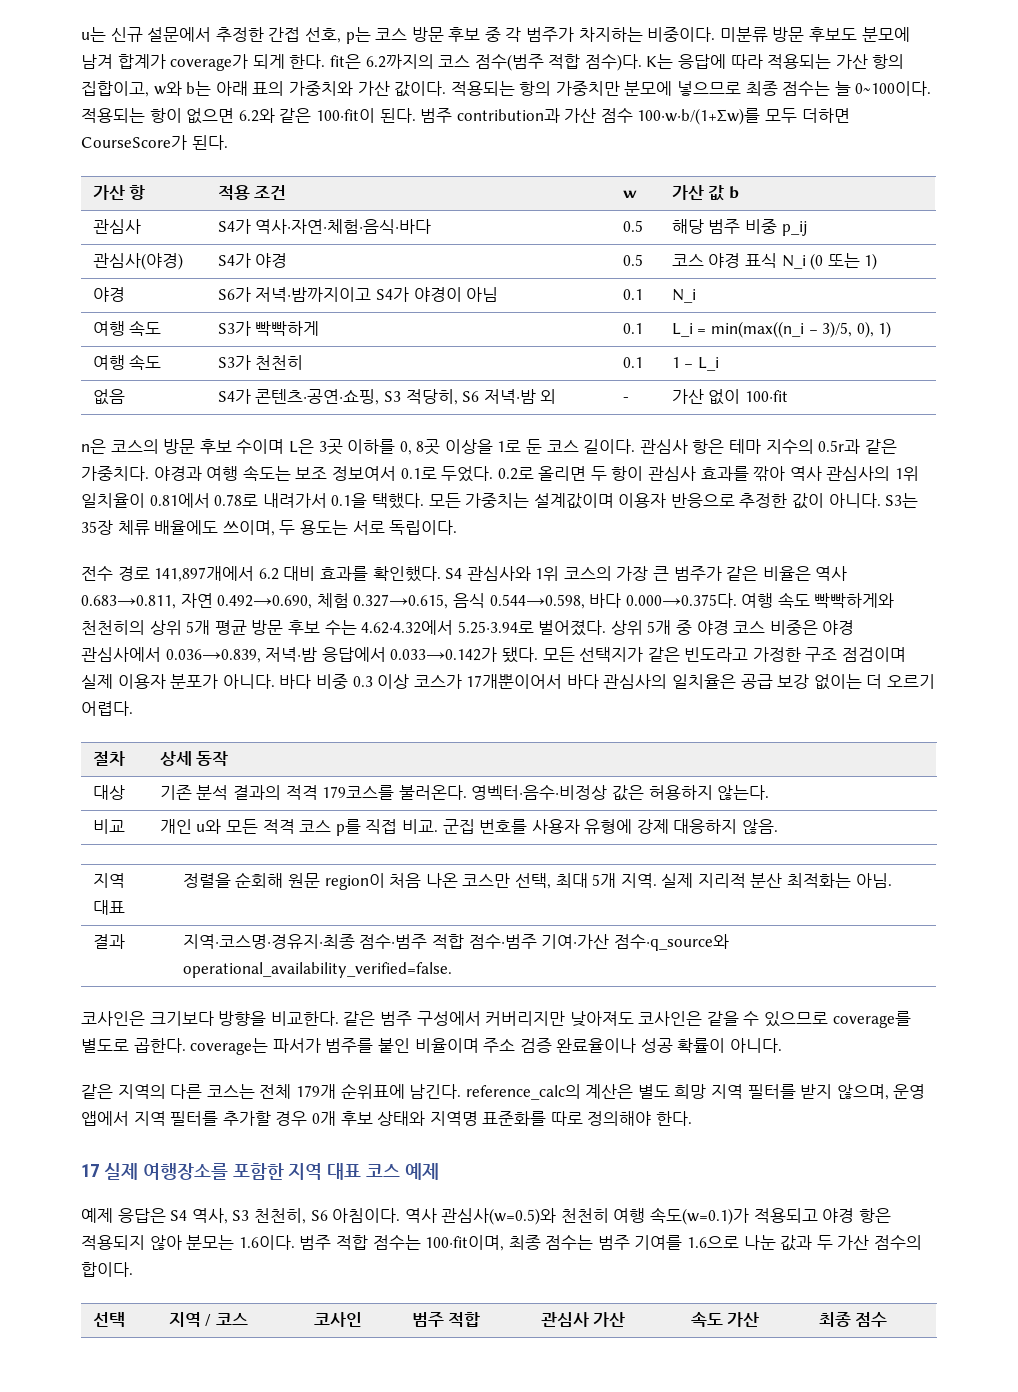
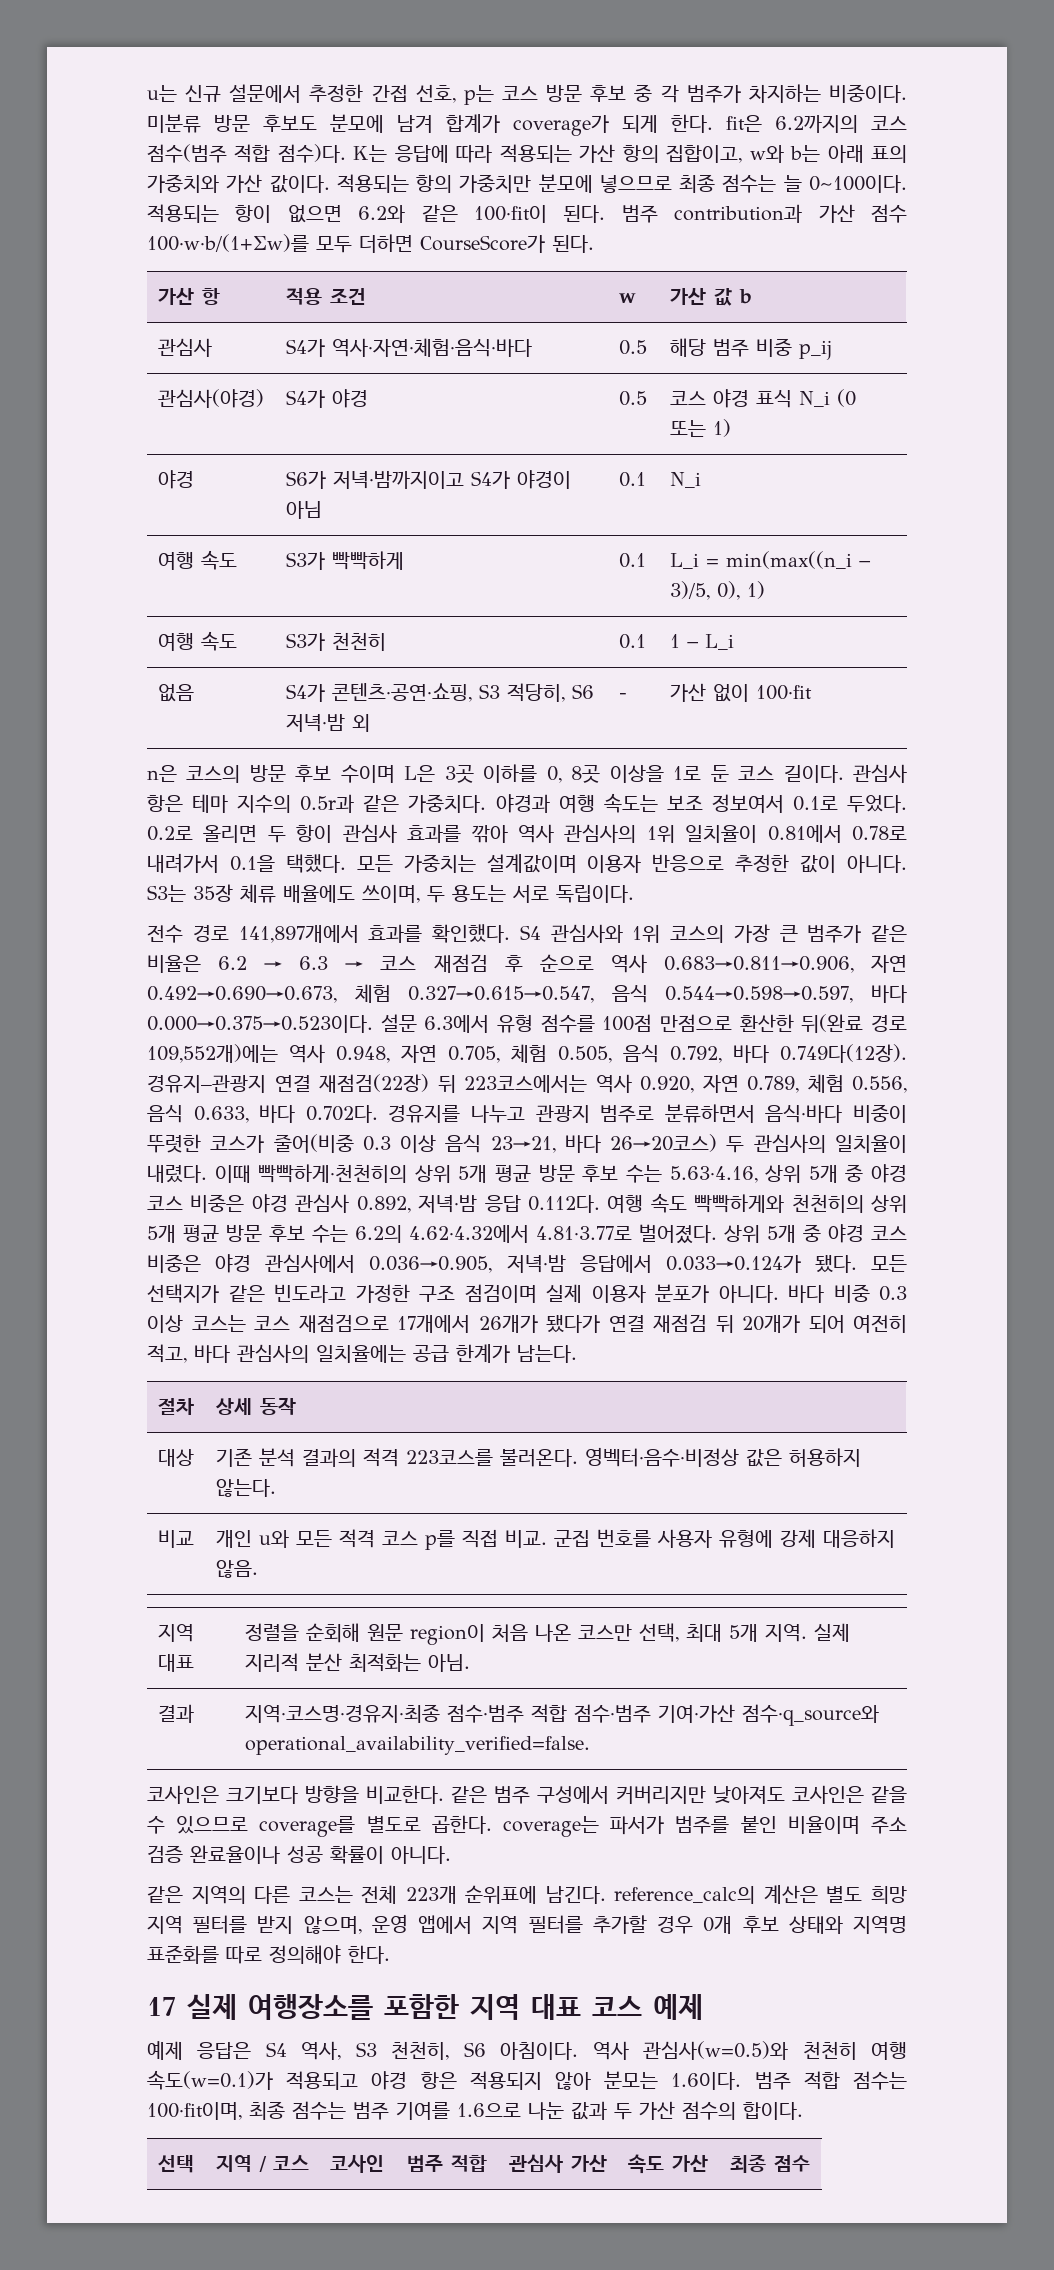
- 전수 경로 141,897개에서 6.2 대비 효과를 확인했다.
+ 전수 경로 141,897개에서 효과를 확인했다.
- S4 관심사와 1위 코스의 가장 큰 범주가 같은 비율은 역사 0.683→0.811, 자연 0.492→0.690, 체험 0.327→0.615, 음식 0.544→0.598, 바다 0.000→0.375다. 여행 속도 빡빡하게와 천천히의 상위 5개 평균 방문 후보 수는 4.62·4.32에서 5.25·3.94로 벌어졌다.
+ S4 관심사와 1위 코스의 가장 큰 범주가 같은 비율은 6.2 → 6.3 → 코스 재점검 후 순으로 역사 0.683→0.811→0.906, 자연 0.492→0.690→0.673, 체험 0.327→0.615→0.547, 음식 0.544→0.598→0.597, 바다 0.000→0.375→0.523이다. 설문 6.3에서 유형 점수를 100점 만점으로 환산한 뒤(완료 경로 109,552개)에는 역사 0.948, 자연 0.705, 체험 0.505, 음식 0.792, 바다 0.749다(12장). 경유지–관광지 연결 재점검(22장) 뒤 223코스에서는 역사 0.920, 자연 0.789, 체험 0.556, 음식 0.633, 바다 0.702다. 경유지를 나누고 관광지 범주로 분류하면서 음식·바다 비중이 뚜렷한 코스가 줄어(비중 0.3 이상 음식 23→21, 바다 26→20코스) 두 관심사의 일치율이 내렸다. 이때 빡빡하게·천천히의 상위 5개 평균 방문 후보 수는 5.63·4.16, 상위 5개 중 야경 코스 비중은 야경 관심사 0.892, 저녁·밤 응답 0.112다. 여행 속도 빡빡하게와 천천히의 상위 5개 평균 방문 후보 수는 6.2의 4.62·4.32에서 4.81·3.77로 벌어졌다.
- 상위 5개 중 야경 코스 비중은 야경 관심사에서 0.036→0.839, 저녁·밤 응답에서 0.033→0.142가 됐다.
+ 상위 5개 중 야경 코스 비중은 야경 관심사에서 0.036→0.905, 저녁·밤 응답에서 0.033→0.124가 됐다.
- 바다 비중 0.3 이상 코스가 17개뿐이어서 바다 관심사의 일치율은 공급 보강 없이는 더 오르기 어렵다.
+ 바다 비중 0.3 이상 코스는 코스 재점검으로 17개에서 26개가 됐다가 연결 재점검 뒤 20개가 되어 여전히 적고, 바다 관심사의 일치율에는 공급 한계가 남는다.
- 대상 | 기존 분석 결과의 적격 179코스를 불러온다. 영벡터·음수·비정상 값은 허용하지 않는다.
+ 대상 | 기존 분석 결과의 적격 223코스를 불러온다. 영벡터·음수·비정상 값은 허용하지 않는다.
- 같은 지역의 다른 코스는 전체 179개 순위표에 남긴다. reference_calc의 계산은 별도 희망 지역 필터를 받지 않으며, 운영 앱에서 지역 필터를 추가할 경우 0개 후보 상태와 지역명 표준화를 따로 정의해야 한다.
+ 같은 지역의 다른 코스는 전체 223개 순위표에 남긴다. reference_calc의 계산은 별도 희망 지역 필터를 받지 않으며, 운영 앱에서 지역 필터를 추가할 경우 0개 후보 상태와 지역명 표준화를 따로 정의해야 한다.

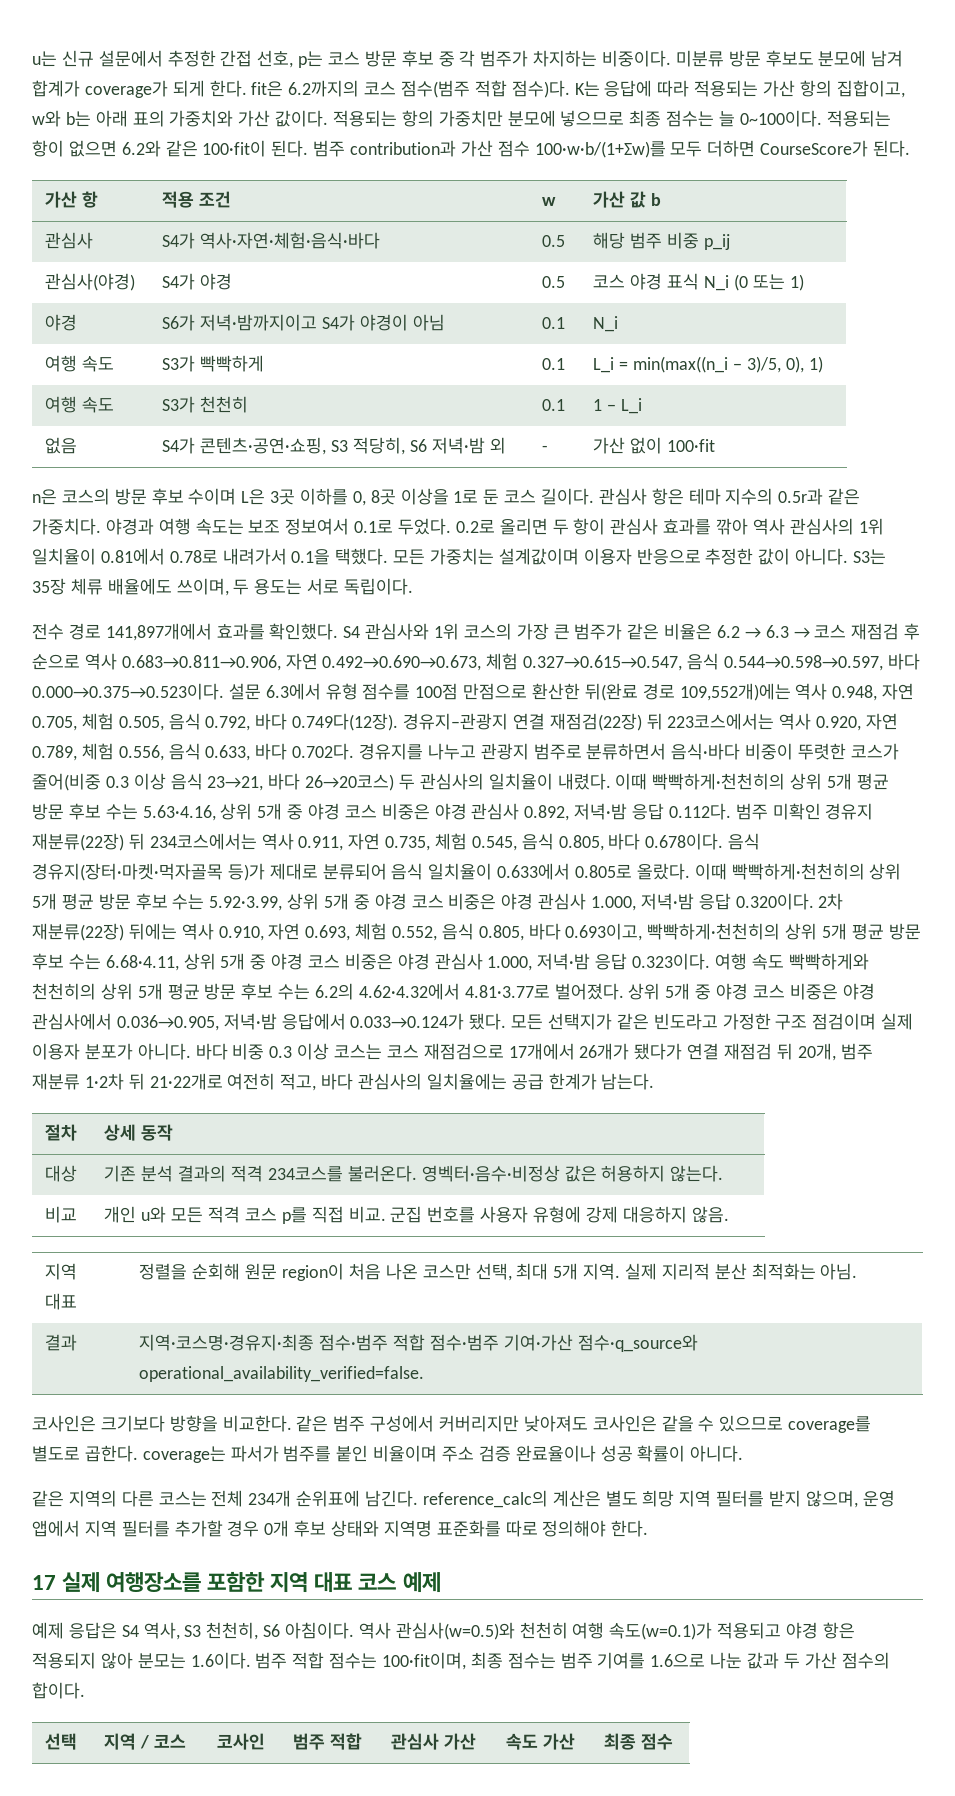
- 이때 빡빡하게·천천히의 상위 5개 평균 방문 후보 수는 5.63·4.16, 상위 5개 중 야경 코스 비중은 야경 관심사 0.892, 저녁·밤 응답 0.112다. 여행 속도 빡빡하게와 천천히의 상위 5개 평균 방문 후보 수는 6.2의 4.62·4.32에서 4.81·3.77로 벌어졌다.
+ 이때 빡빡하게·천천히의 상위 5개 평균 방문 후보 수는 5.63·4.16, 상위 5개 중 야경 코스 비중은 야경 관심사 0.892, 저녁·밤 응답 0.112다. 범주 미확인 경유지 재분류(22장) 뒤 234코스에서는 역사 0.911, 자연 0.735, 체험 0.545, 음식 0.805, 바다 0.678이다. 음식 경유지(장터·마켓·먹자골목 등)가 제대로 분류되어 음식 일치율이 0.633에서 0.805로 올랐다. 이때 빡빡하게·천천히의 상위 5개 평균 방문 후보 수는 5.92·3.99, 상위 5개 중 야경 코스 비중은 야경 관심사 1.000, 저녁·밤 응답 0.320이다. 2차 재분류(22장) 뒤에는 역사 0.910, 자연 0.693, 체험 0.552, 음식 0.805, 바다 0.693이고, 빡빡하게·천천히의 상위 5개 평균 방문 후보 수는 6.68·4.11, 상위 5개 중 야경 코스 비중은 야경 관심사 1.000, 저녁·밤 응답 0.323이다. 여행 속도 빡빡하게와 천천히의 상위 5개 평균 방문 후보 수는 6.2의 4.62·4.32에서 4.81·3.77로 벌어졌다.
- 바다 비중 0.3 이상 코스는 코스 재점검으로 17개에서 26개가 됐다가 연결 재점검 뒤 20개가 되어 여전히 적고, 바다 관심사의 일치율에는 공급 한계가 남는다.
+ 바다 비중 0.3 이상 코스는 코스 재점검으로 17개에서 26개가 됐다가 연결 재점검 뒤 20개, 범주 재분류 1·2차 뒤 21·22개로 여전히 적고, 바다 관심사의 일치율에는 공급 한계가 남는다.
- 대상 | 기존 분석 결과의 적격 223코스를 불러온다. 영벡터·음수·비정상 값은 허용하지 않는다.
+ 대상 | 기존 분석 결과의 적격 234코스를 불러온다. 영벡터·음수·비정상 값은 허용하지 않는다.
- 같은 지역의 다른 코스는 전체 223개 순위표에 남긴다. reference_calc의 계산은 별도 희망 지역 필터를 받지 않으며, 운영 앱에서 지역 필터를 추가할 경우 0개 후보 상태와 지역명 표준화를 따로 정의해야 한다.
+ 같은 지역의 다른 코스는 전체 234개 순위표에 남긴다. reference_calc의 계산은 별도 희망 지역 필터를 받지 않으며, 운영 앱에서 지역 필터를 추가할 경우 0개 후보 상태와 지역명 표준화를 따로 정의해야 한다.

